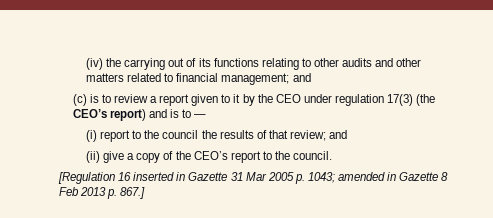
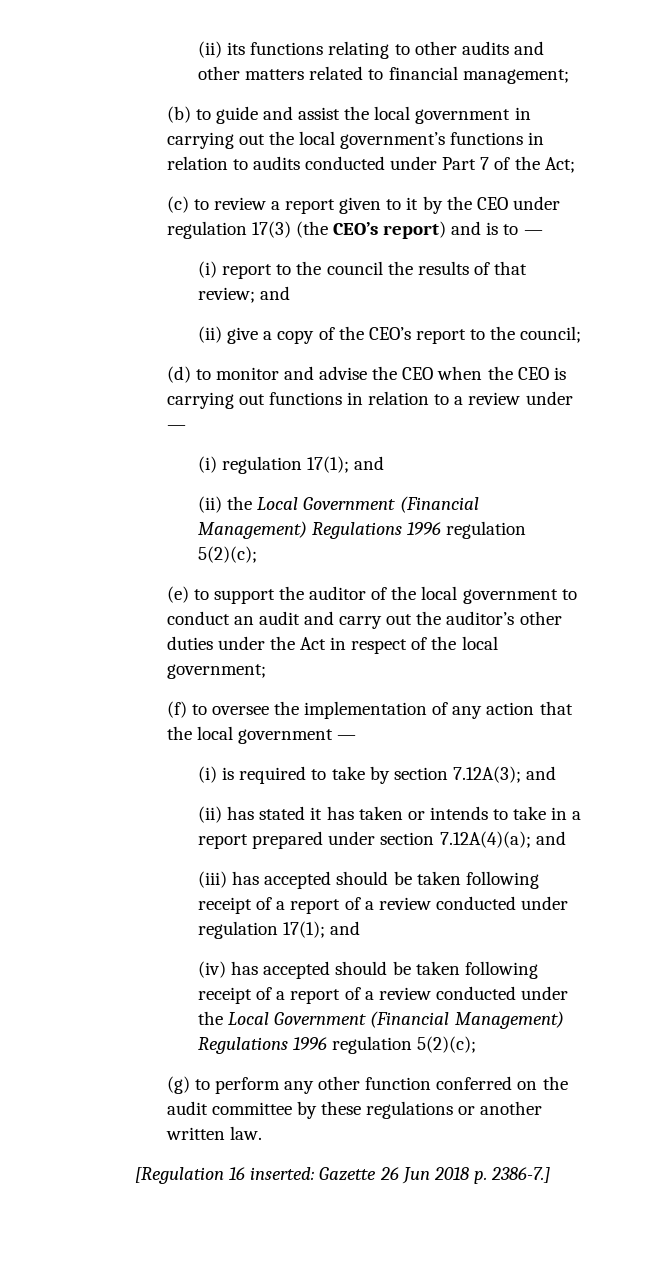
- (iv) the carrying out of its functions relating to other audits and other matters related to financial management; and
+ (ii) its functions relating to other audits and other matters related to financial management;
+ (b) to guide and assist the local government in carrying out the local government’s functions in relation to audits conducted under Part 7 of the Act;
- (c) is to review a report given to it by the CEO under regulation 17(3) (the CEO’s report) and is to —
+ (c) to review a report given to it by the CEO under regulation 17(3) (the CEO’s report) and is to —
- (ii) give a copy of the CEO’s report to the council.
- [Regulation 16 inserted in Gazette 31 Mar 2005 p. 1043; amended in Gazette 8 Feb 2013 p. 867.]
+ (ii) give a copy of the CEO’s report to the council;
+ (d) to monitor and advise the CEO when the CEO is carrying out functions in relation to a review under —
+ (i) regulation 17(1); and
+ (ii) the Local Government (Financial Management) Regulations 1996 regulation 5(2)(c);
+ (e) to support the auditor of the local government to conduct an audit and carry out the auditor’s other duties under the Act in respect of the local government;
+ (f) to oversee the implementation of any action that the local government —
+ (i) is required to take by section 7.12A(3); and
+ (ii) has stated it has taken or intends to take in a report prepared under section 7.12A(4)(a); and
+ (iii) has accepted should be taken following receipt of a report of a review conducted under regulation 17(1); and
+ (iv) has accepted should be taken following receipt of a report of a review conducted under the Local Government (Financial Management) Regulations 1996 regulation 5(2)(c);
+ (g) to perform any other function conferred on the audit committee by these regulations or another written law.
+ [Regulation 16 inserted: Gazette 26 Jun 2018 p. 2386-7.]

